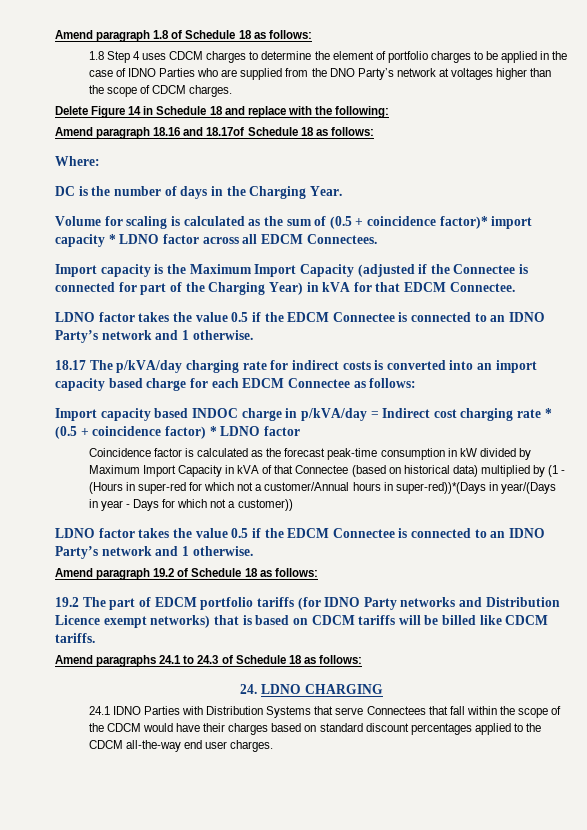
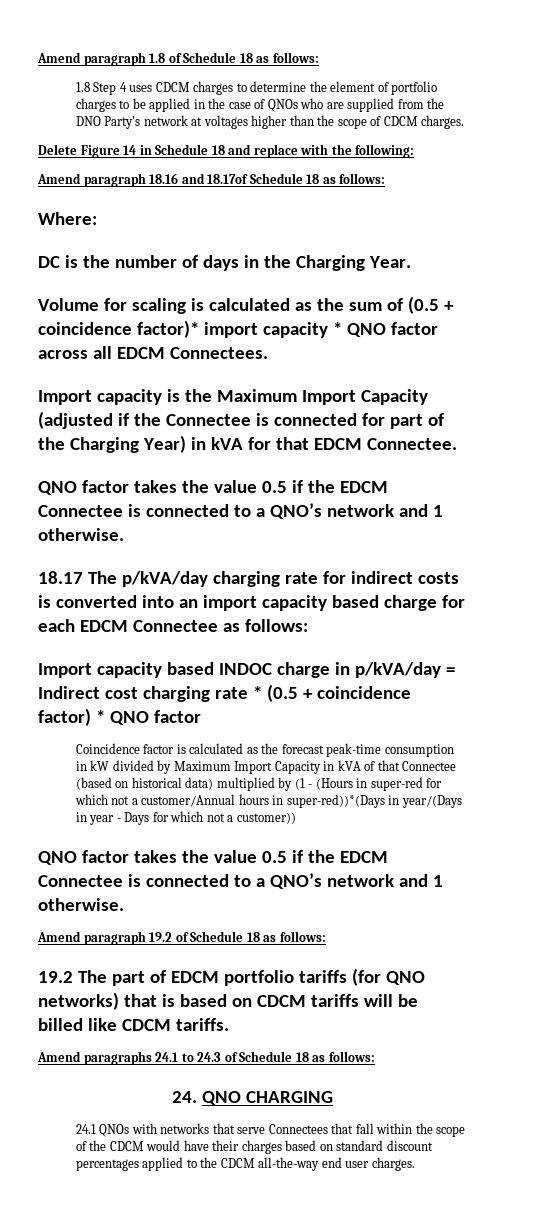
- 1.8 Step 4 uses CDCM charges to determine the element of portfolio charges to be applied in the case of IDNO Parties who are supplied from the DNO Party’s network at voltages higher than the scope of CDCM charges.
+ 1.8 Step 4 uses CDCM charges to determine the element of portfolio charges to be applied in the case of QNOs who are supplied from the DNO Party’s network at voltages higher than the scope of CDCM charges.
- Volume for scaling is calculated as the sum of (0.5 + coincidence factor)* import capacity * LDNO factor across all EDCM Connectees.
+ Volume for scaling is calculated as the sum of (0.5 + coincidence factor)* import capacity * QNO factor across all EDCM Connectees.
  Import capacity is the Maximum Import Capacity (adjusted if the Connectee is connected for part of the Charging Year) in kVA for that EDCM Connectee.
- LDNO factor takes the value 0.5 if the EDCM Connectee is connected to an IDNO Party’s network and 1 otherwise.
+ QNO factor takes the value 0.5 if the EDCM Connectee is connected to a QNO’s network and 1 otherwise.
- Import capacity based INDOC charge in p/kVA/day = Indirect cost charging rate * (0.5 + coincidence factor) * LDNO factor
+ Import capacity based INDOC charge in p/kVA/day = Indirect cost charging rate * (0.5 + coincidence factor) * QNO factor
  Coincidence factor is calculated as the forecast peak-time consumption in kW divided by Maximum Import Capacity in kVA of that Connectee (based on historical data) multiplied by (1 - (Hours in super-red for which not a customer/Annual hours in super-red))*(Days in year/(Days in year - Days for which not a customer))
- LDNO factor takes the value 0.5 if the EDCM Connectee is connected to an IDNO Party’s network and 1 otherwise.
+ QNO factor takes the value 0.5 if the EDCM Connectee is connected to a QNO’s network and 1 otherwise.
- 19.2 The part of EDCM portfolio tariffs (for IDNO Party networks and Distribution Licence exempt networks) that is based on CDCM tariffs will be billed like CDCM tariffs.
+ 19.2 The part of EDCM portfolio tariffs (for QNO networks) that is based on CDCM tariffs will be billed like CDCM tariffs.
- 24. LDNO CHARGING
+ 24. QNO CHARGING
- 24.1 IDNO Parties with Distribution Systems that serve Connectees that fall within the scope of the CDCM would have their charges based on standard discount percentages applied to the CDCM all-the-way end user charges.
+ 24.1 QNOs with networks that serve Connectees that fall within the scope of the CDCM would have their charges based on standard discount percentages applied to the CDCM all-the-way end user charges.

